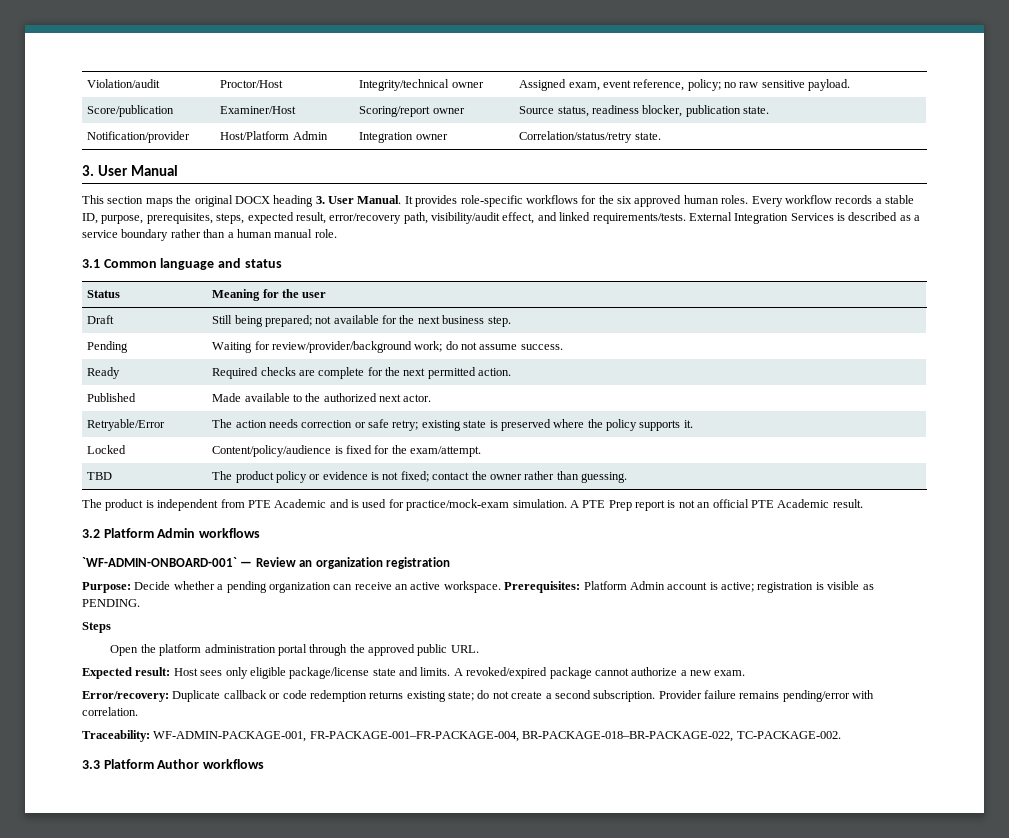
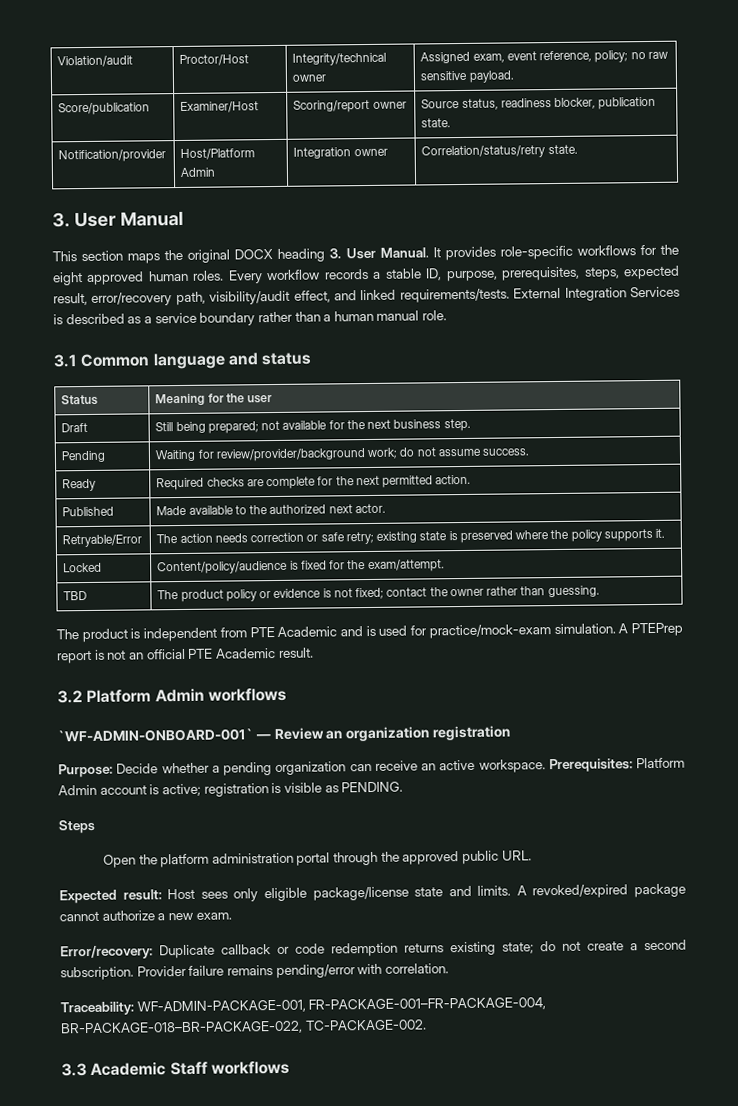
- It provides role-specific workflows for the six approved human roles.
+ It provides role-specific workflows for the eight approved human roles.
- A PTE Prep report is not an official PTE Academic result.
+ A PTEPrep report is not an official PTE Academic result.
- 3.3 Platform Author workflows
+ 3.3 Academic Staff workflows

